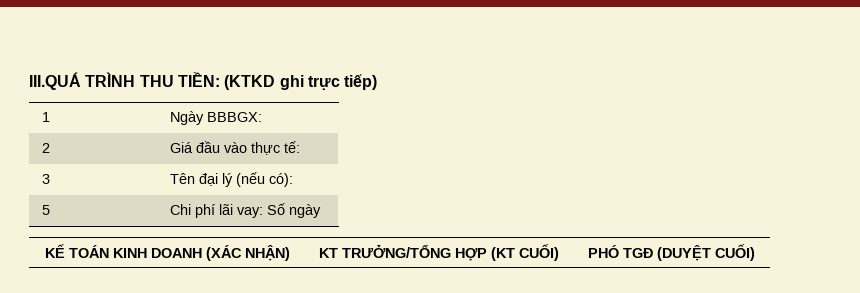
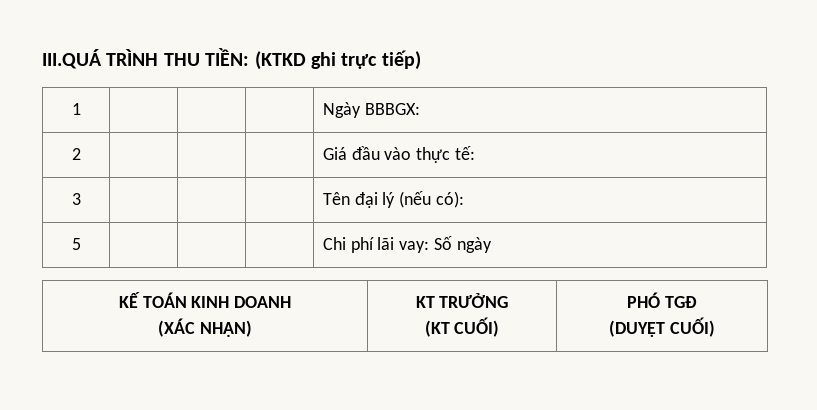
- KẾ TOÁN KINH DOANH (XÁC NHẬN) | KT TRƯỞNG/TỔNG HỢP (KT CUỐI) | PHÓ TGĐ (DUYỆT CUỐI)
+ KẾ TOÁN KINH DOANH
+ (XÁC NHẬN) | KT TRƯỞNG
+ (KT CUỐI) | PHÓ TGĐ
+ (DUYỆT CUỐI)

